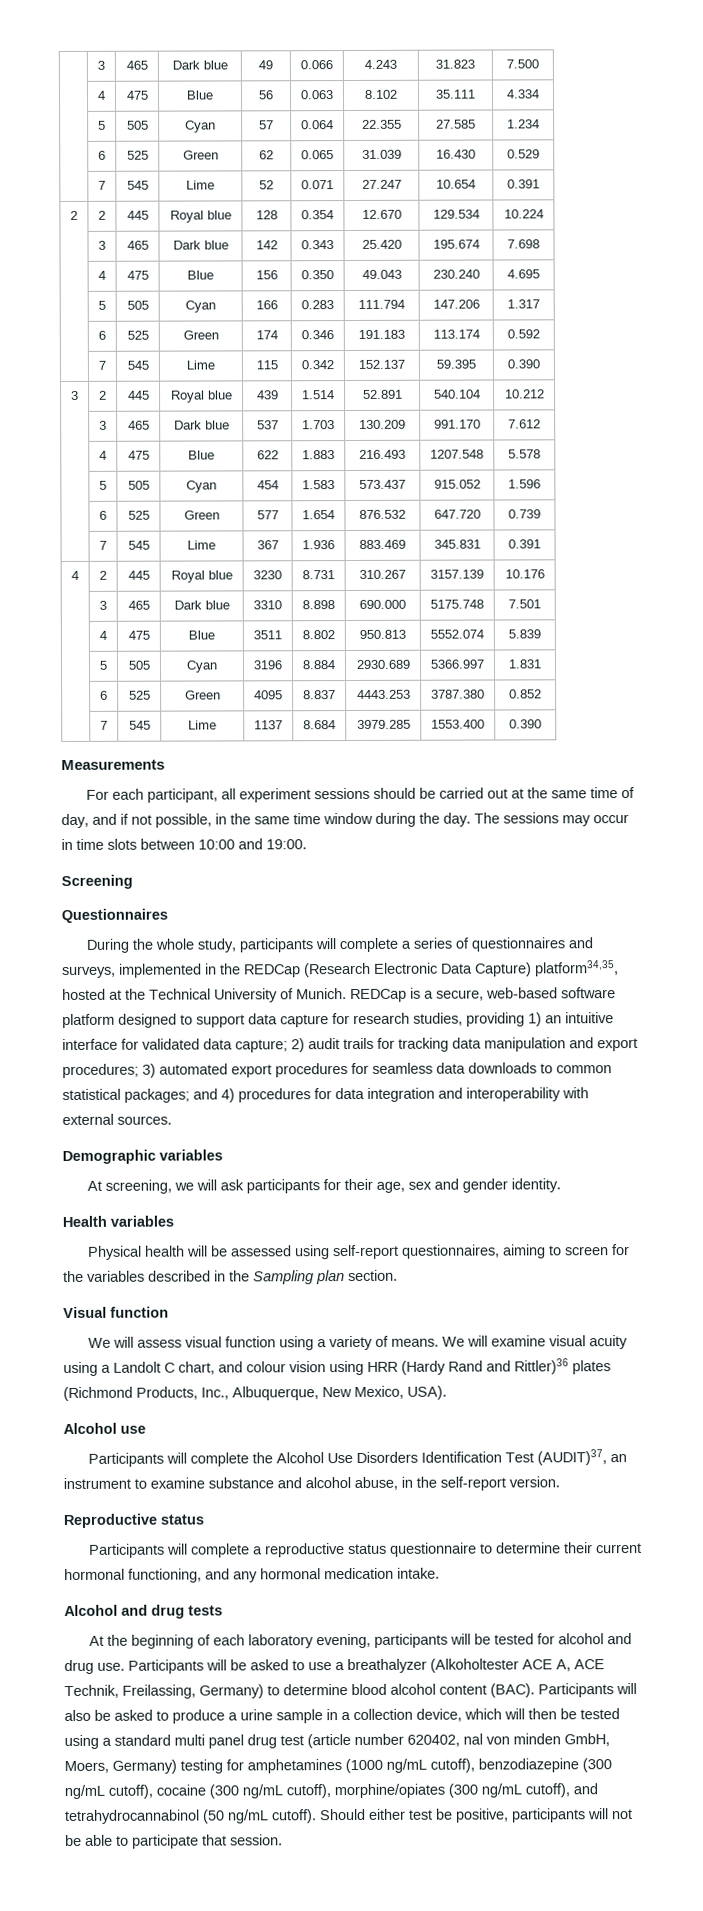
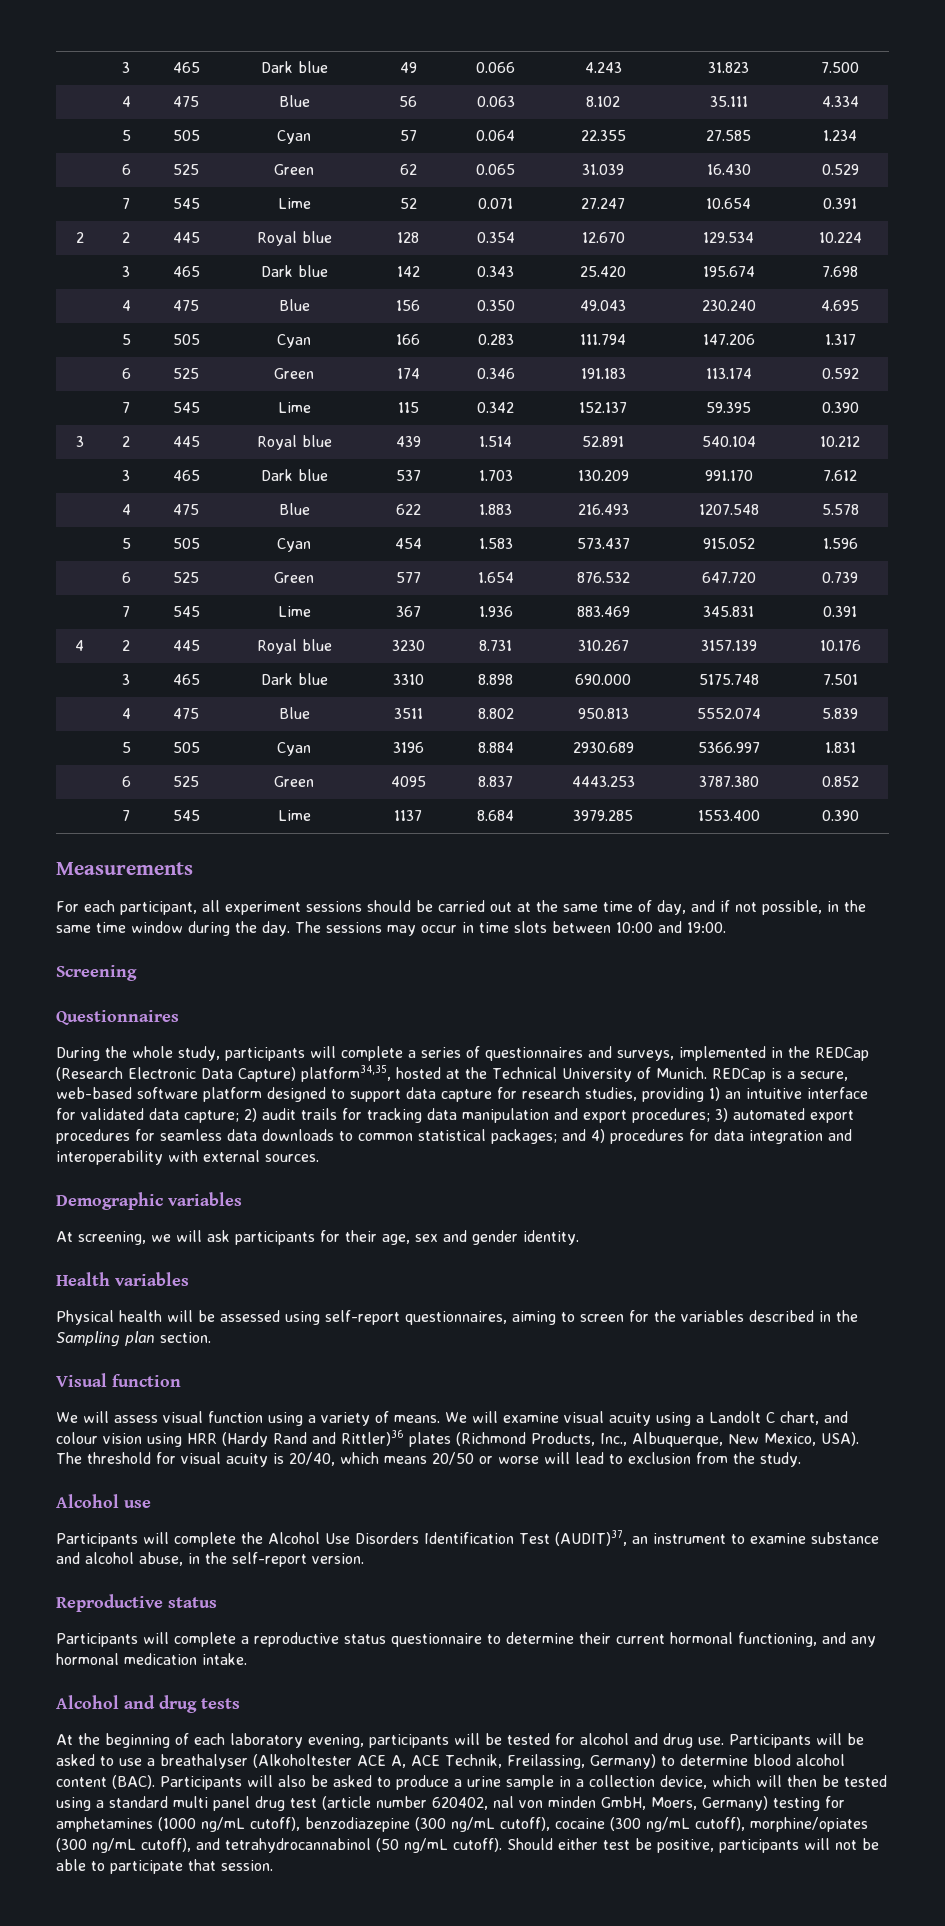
+ The threshold for visual acuity is 20/40, which means 20/50 or worse will lead to exclusion from the study.
- Participants will be asked to use a breathalyzer (Alkoholtester ACE A, ACE Technik, Freilassing, Germany) to determine blood alcohol content (BAC).
+ Participants will be asked to use a breathalyser (Alkoholtester ACE A, ACE Technik, Freilassing, Germany) to determine blood alcohol content (BAC).

